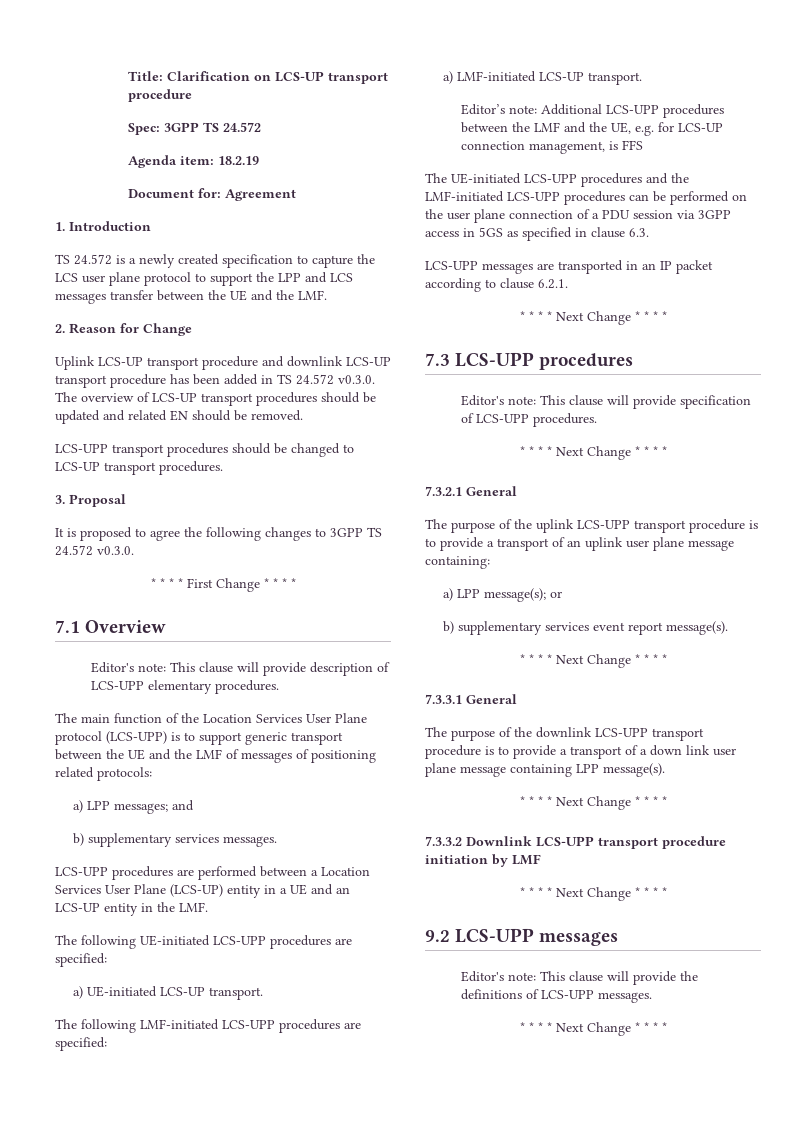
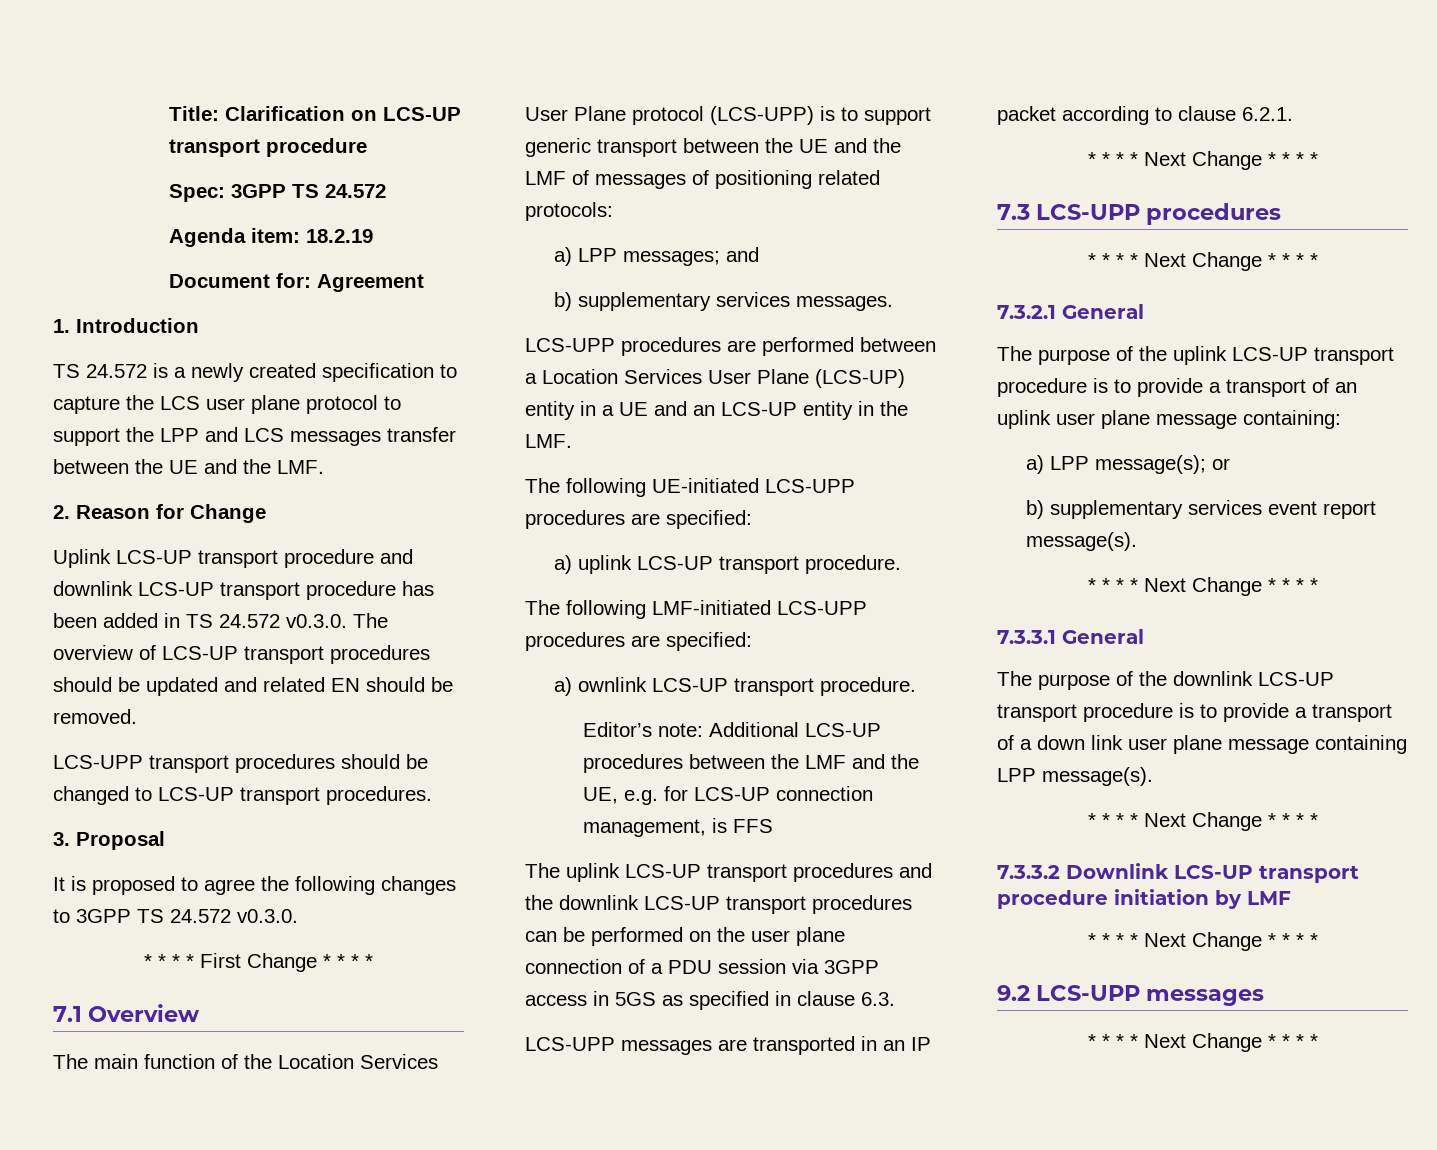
- Editor's note: This clause will provide description of LCS-UPP elementary procedures.
- a) UE-initiated LCS-UP transport.
+ a) uplink LCS-UP transport procedure.
- a) LMF-initiated LCS-UP transport.
+ a) ownlink LCS-UP transport procedure.
- Editor’s note: Additional LCS-UPP procedures between the LMF and the UE, e.g. for LCS-UP connection management, is FFS
+ Editor’s note: Additional LCS-UP procedures between the LMF and the UE, e.g. for LCS-UP connection management, is FFS
- The UE-initiated LCS-UPP procedures and the LMF-initiated LCS-UPP procedures can be performed on the user plane connection of a PDU session via 3GPP access in 5GS as specified in clause 6.3.
+ The uplink LCS-UP transport procedures and the downlink LCS-UP transport procedures can be performed on the user plane connection of a PDU session via 3GPP access in 5GS as specified in clause 6.3.
- Editor's note: This clause will provide specification of LCS-UPP procedures.
- The purpose of the uplink LCS-UPP transport procedure is to provide a transport of an uplink user plane message containing:
+ The purpose of the uplink LCS-UP transport procedure is to provide a transport of an uplink user plane message containing:
- The purpose of the downlink LCS-UPP transport procedure is to provide a transport of a down link user plane message containing LPP message(s).
+ The purpose of the downlink LCS-UP transport procedure is to provide a transport of a down link user plane message containing LPP message(s).
- 7.3.3.2 Downlink LCS-UPP transport procedure initiation by LMF
+ 7.3.3.2 Downlink LCS-UP transport procedure initiation by LMF
- Editor's note: This clause will provide the definitions of LCS-UPP messages.

